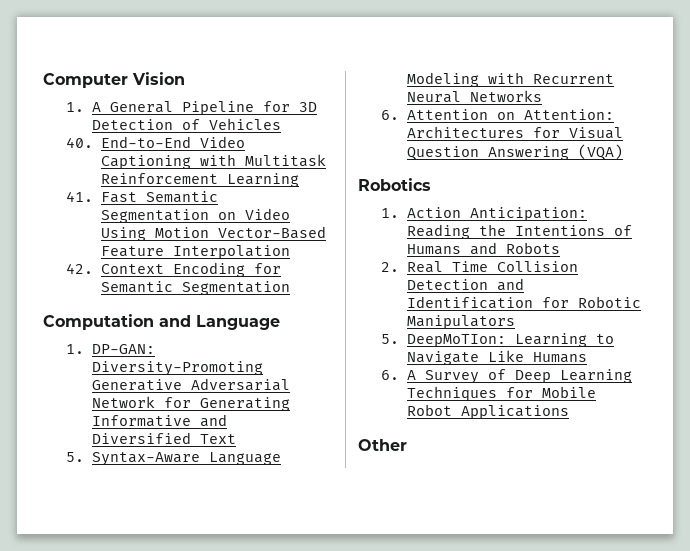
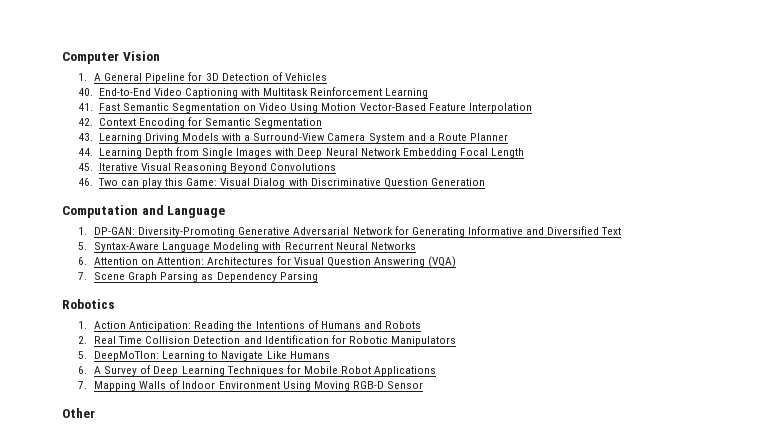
+ 43. Learning Driving Models with a Surround-View Camera System and a Route Planner
+ 44. Learning Depth from Single Images with Deep Neural Network Embedding Focal Length
+ 45. Iterative Visual Reasoning Beyond Convolutions
+ 46. Two can play this Game: Visual Dialog with Discriminative Question Generation
+ 7. Scene Graph Parsing as Dependency Parsing
+ 7. Mapping Walls of Indoor Environment Using Moving RGB-D Sensor

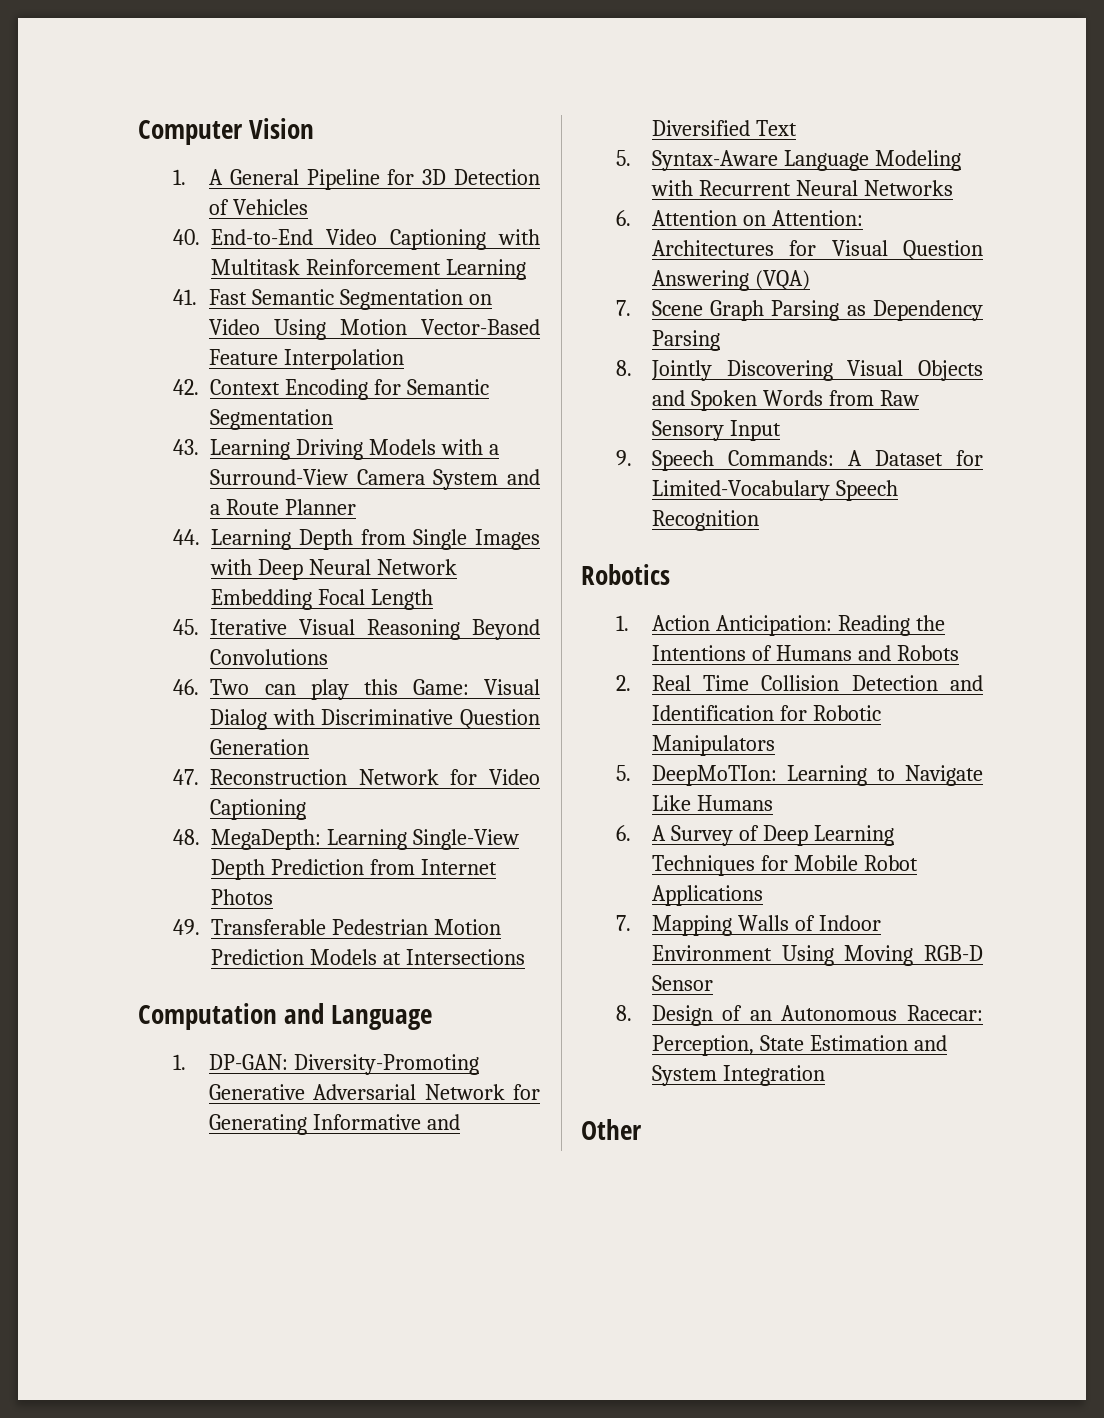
+ 47. Reconstruction Network for Video Captioning
+ 48. MegaDepth: Learning Single-View Depth Prediction from Internet Photos
+ 49. Transferable Pedestrian Motion Prediction Models at Intersections
+ 8. Jointly Discovering Visual Objects and Spoken Words from Raw Sensory Input
+ 9. Speech Commands: A Dataset for Limited-Vocabulary Speech Recognition
+ 8. Design of an Autonomous Racecar: Perception, State Estimation and System Integration

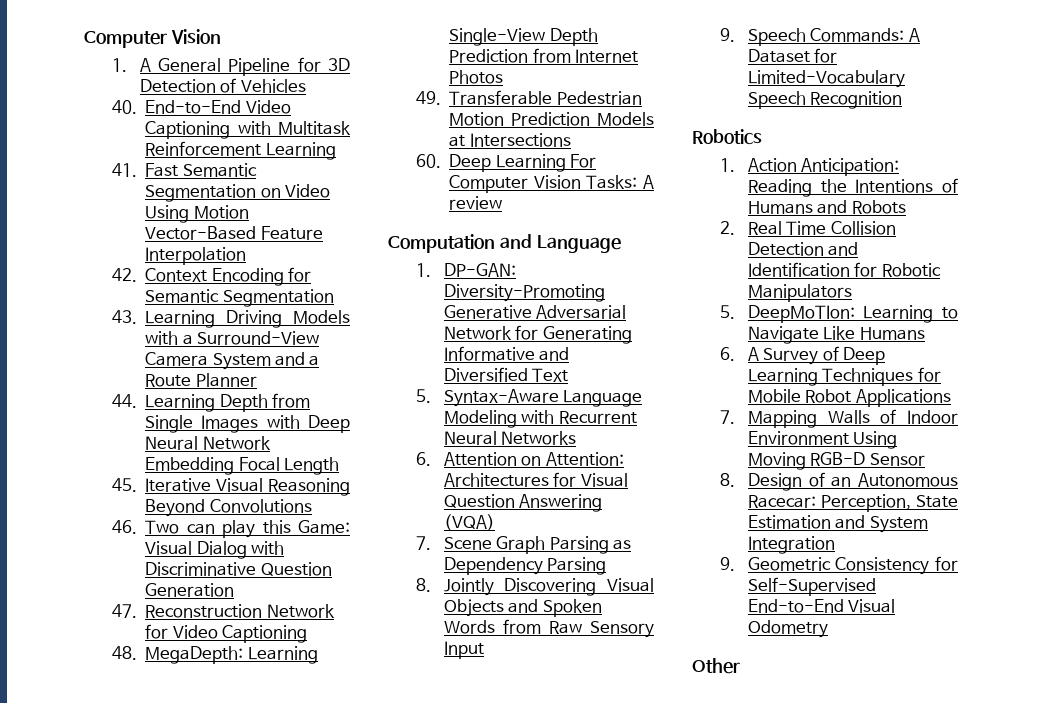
+ 60. Deep Learning For Computer Vision Tasks: A review
+ 9. Geometric Consistency for Self-Supervised End-to-End Visual Odometry

